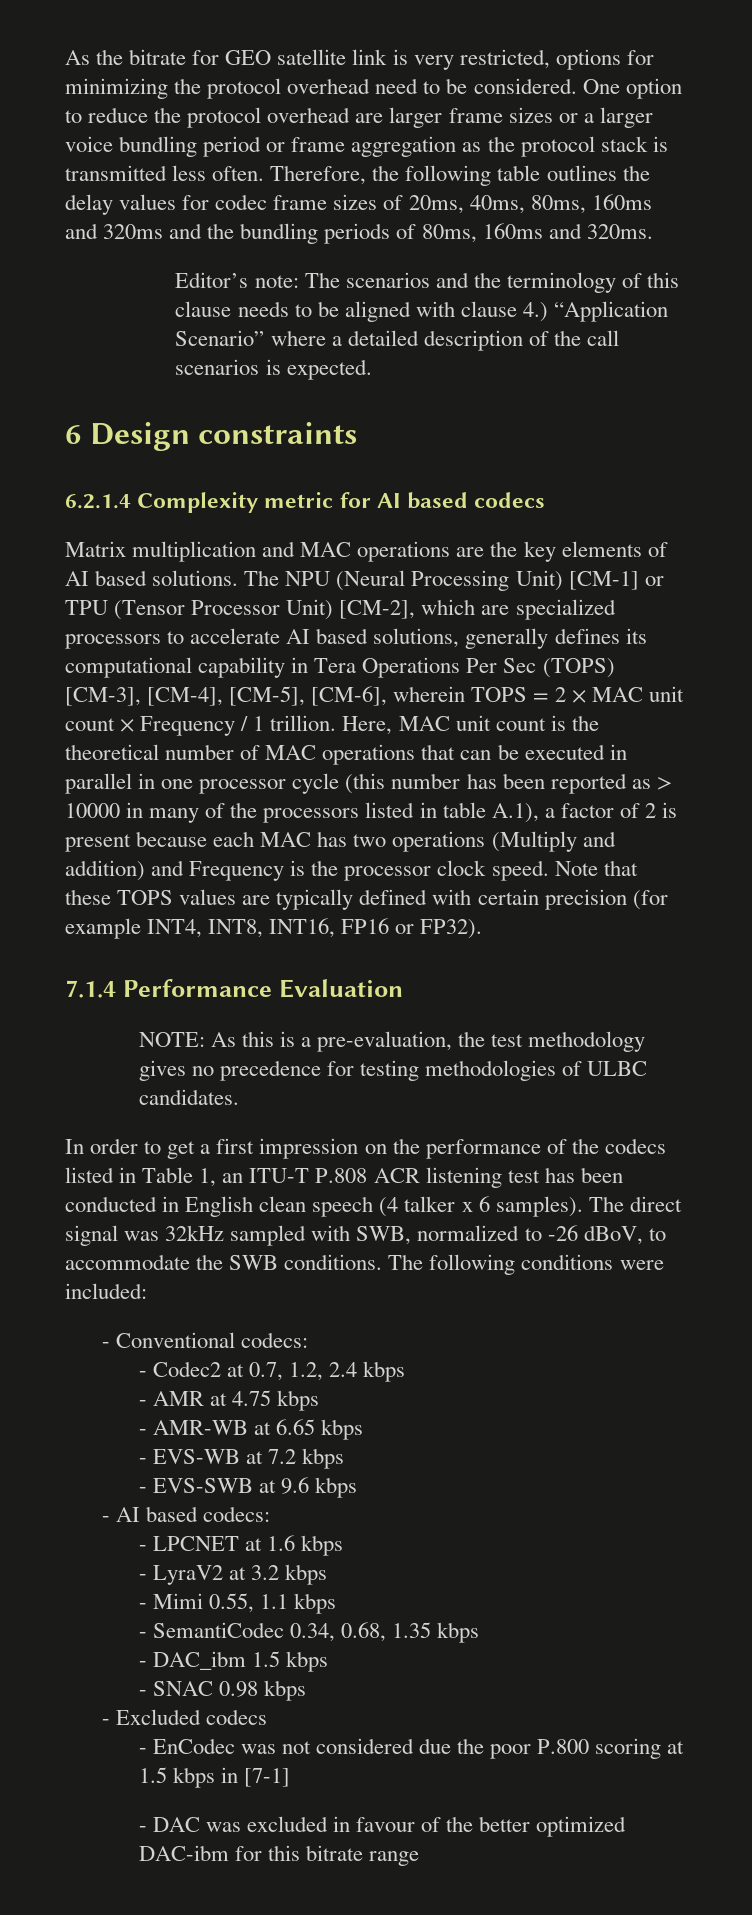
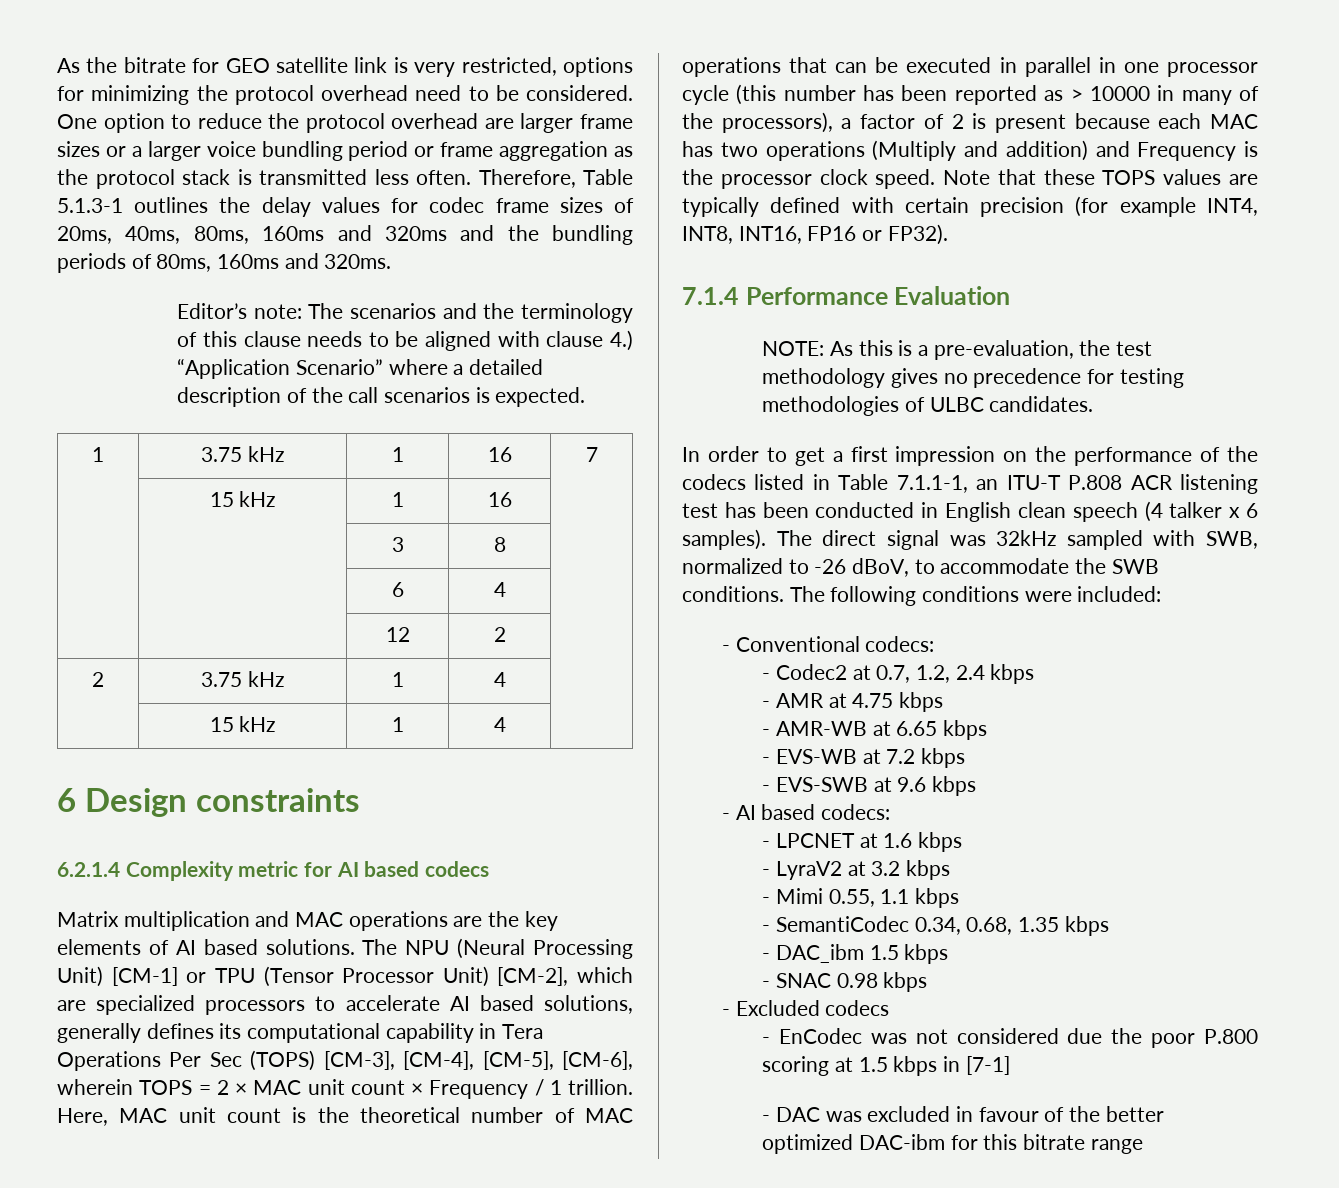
- Therefore, the following table outlines the delay values for codec frame sizes of 20ms, 40ms, 80ms, 160ms and 320ms and the bundling periods of 80ms, 160ms and 320ms.
+ Therefore, Table 5.1.3-1 outlines the delay values for codec frame sizes of 20ms, 40ms, 80ms, 160ms and 320ms and the bundling periods of 80ms, 160ms and 320ms.
+ 1 | 3.75 kHz | 1 | 16 | 7
+ | 15 kHz | 1 | 16 |
+ | | 3 | 8 |
+ | | 6 | 4 |
+ | | 12 | 2 |
+ 2 | 3.75 kHz | 1 | 4 |
+ | 15 kHz | 1 | 4 |
- Here, MAC unit count is the theoretical number of MAC operations that can be executed in parallel in one processor cycle (this number has been reported as > 10000 in many of the processors listed in table A.1), a factor of 2 is present because each MAC has two operations (Multiply and addition) and Frequency is the processor clock speed.
+ Here, MAC unit count is the theoretical number of MAC operations that can be executed in parallel in one processor cycle (this number has been reported as > 10000 in many of the processors), a factor of 2 is present because each MAC has two operations (Multiply and addition) and Frequency is the processor clock speed.
- In order to get a first impression on the performance of the codecs listed in Table 1, an ITU-T P.808 ACR listening test has been conducted in English clean speech (4 talker x 6 samples).
+ In order to get a first impression on the performance of the codecs listed in Table 7.1.1-1, an ITU-T P.808 ACR listening test has been conducted in English clean speech (4 talker x 6 samples).

